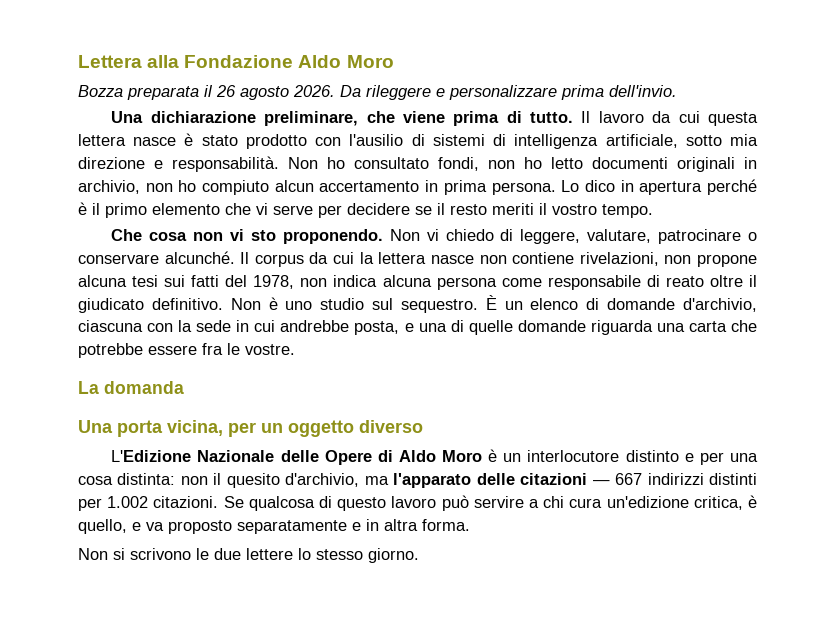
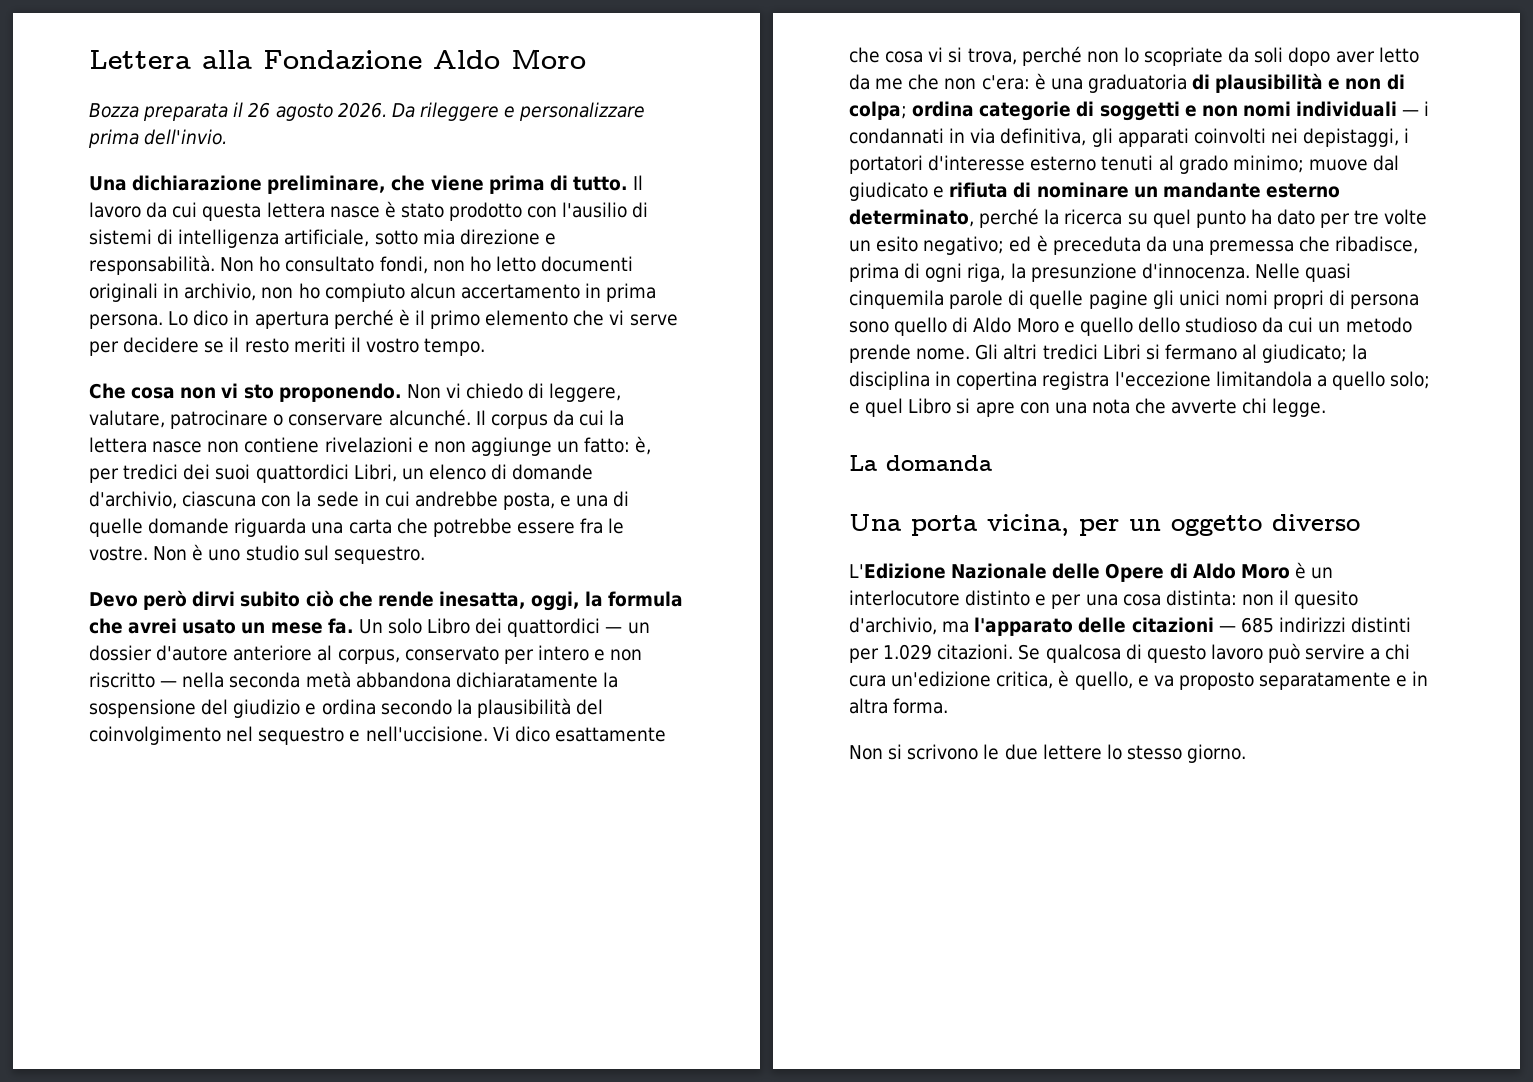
- Il corpus da cui la lettera nasce non contiene rivelazioni, non propone alcuna tesi sui fatti del 1978, non indica alcuna persona come responsabile di reato oltre il giudicato definitivo. Non è uno studio sul sequestro. È un elenco di domande d'archivio, ciascuna con la sede in cui andrebbe posta, e una di quelle domande riguarda una carta che potrebbe essere fra le vostre.
+ Il corpus da cui la lettera nasce non contiene rivelazioni e non aggiunge un fatto: è, per tredici dei suoi quattordici Libri, un elenco di domande d'archivio, ciascuna con la sede in cui andrebbe posta, e una di quelle domande riguarda una carta che potrebbe essere fra le vostre. Non è uno studio sul sequestro.
+ Devo però dirvi subito ciò che rende inesatta, oggi, la formula che avrei usato un mese fa. Un solo Libro dei quattordici — un dossier d'autore anteriore al corpus, conservato per intero e non riscritto — nella seconda metà abbandona dichiaratamente la sospensione del giudizio e ordina secondo la plausibilità del coinvolgimento nel sequestro e nell'uccisione. Vi dico esattamente che cosa vi si trova, perché non lo scopriate da soli dopo aver letto da me che non c'era: è una graduatoria di plausibilità e non di colpa; ordina categorie di soggetti e non nomi individuali — i condannati in via definitiva, gli apparati coinvolti nei depistaggi, i portatori d'interesse esterno tenuti al grado minimo; muove dal giudicato e rifiuta di nominare un mandante esterno determinato, perché la ricerca su quel punto ha dato per tre volte un esito negativo; ed è preceduta da una premessa che ribadisce, prima di ogni riga, la presunzione d'innocenza. Nelle quasi cinquemila parole di quelle pagine gli unici nomi propri di persona sono quello di Aldo Moro e quello dello studioso da cui un metodo prende nome. Gli altri tredici Libri si fermano al giudicato; la disciplina in copertina registra l'eccezione limitandola a quello solo; e quel Libro si apre con una nota che avverte chi legge.
- L'Edizione Nazionale delle Opere di Aldo Moro è un interlocutore distinto e per una cosa distinta: non il quesito d'archivio, ma l'apparato delle citazioni — 667 indirizzi distinti per 1.002 citazioni.
+ L'Edizione Nazionale delle Opere di Aldo Moro è un interlocutore distinto e per una cosa distinta: non il quesito d'archivio, ma l'apparato delle citazioni — 685 indirizzi distinti per 1.029 citazioni.

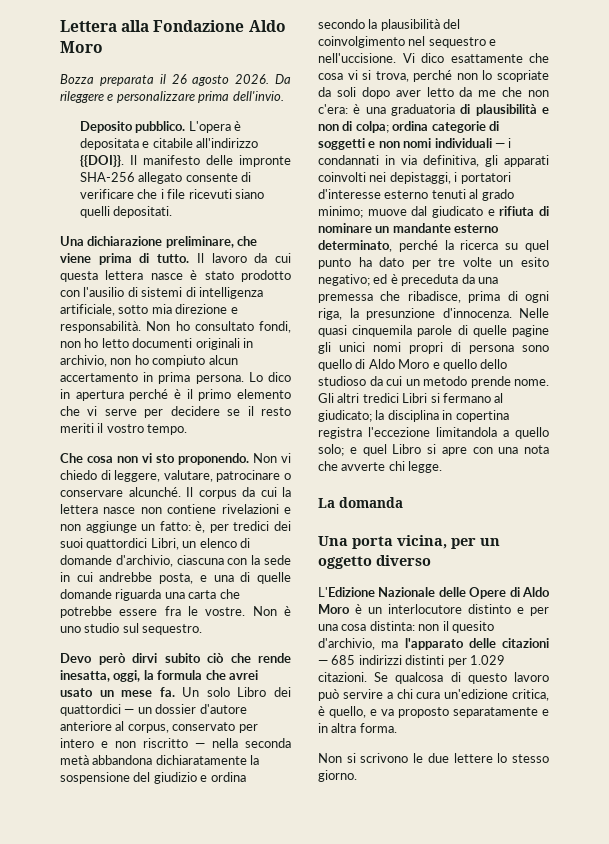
+ Deposito pubblico. L'opera è depositata e citabile all'indirizzo {{DOI}}. Il manifesto delle impronte SHA-256 allegato consente di verificare che i file ricevuti siano quelli depositati.

